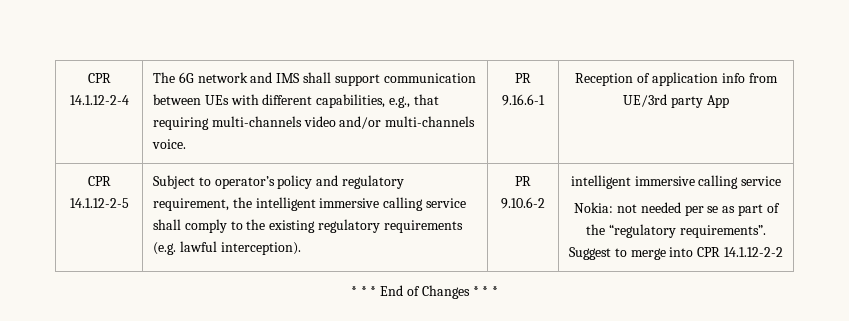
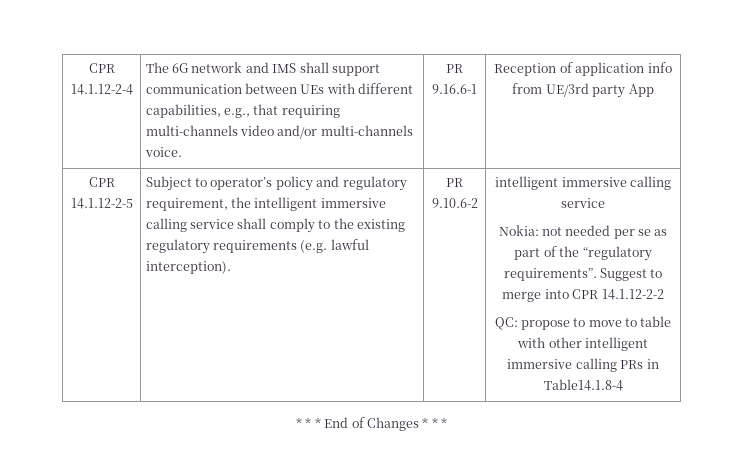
+ QC: propose to move to table with other intelligent immersive calling PRs in Table14.1.8-4

